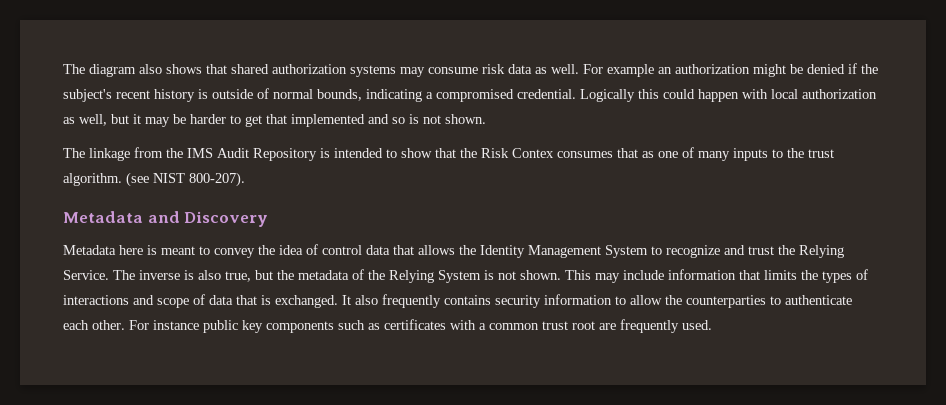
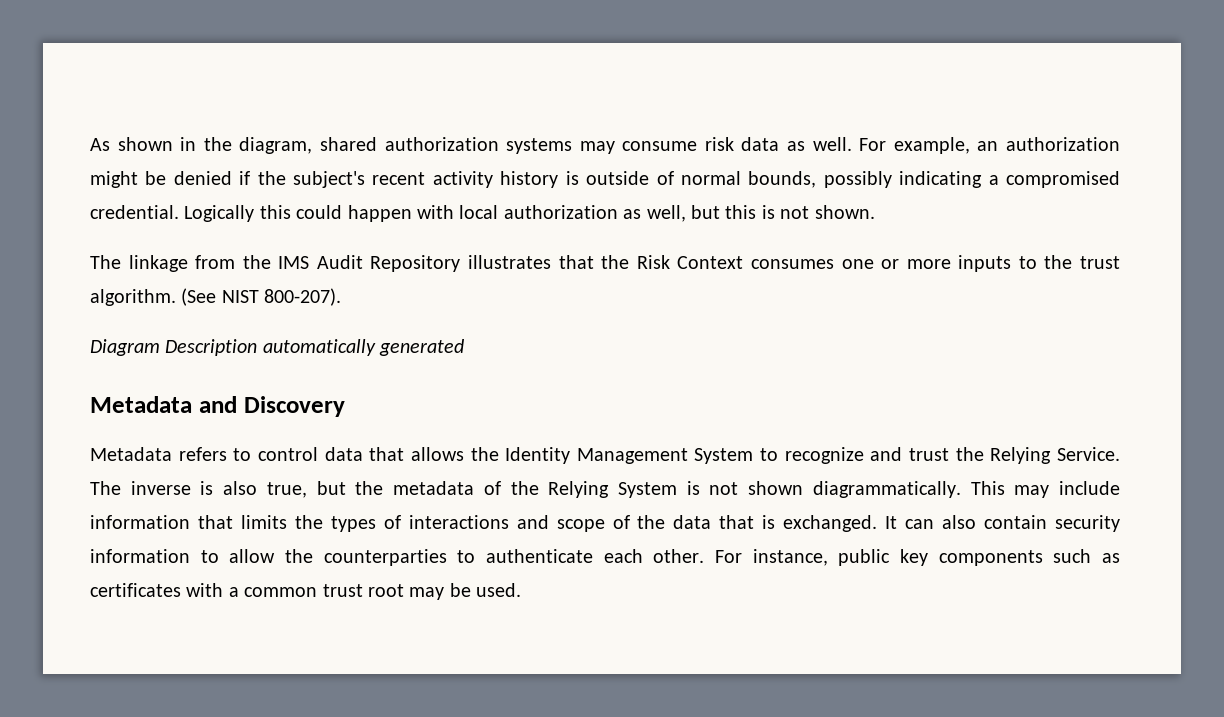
- The diagram also shows that shared authorization systems may consume risk data as well.
+ As shown in the diagram, shared authorization systems may consume risk data as well.
- For example an authorization might be denied if the subject's recent history is outside of normal bounds, indicating a compromised credential.
+ For example, an authorization might be denied if the subject's recent activity history is outside of normal bounds, possibly indicating a compromised credential.
- Logically this could happen with local authorization as well, but it may be harder to get that implemented and so is not shown.
+ Logically this could happen with local authorization as well, but this is not shown.
- The linkage from the IMS Audit Repository is intended to show that the Risk Contex consumes that as one of many inputs to the trust algorithm.
+ The linkage from the IMS Audit Repository illustrates that the Risk Context consumes one or more inputs to the trust algorithm.
- (see NIST 800-207).
+ (See NIST 800-207).
+ Diagram Description automatically generated
- Metadata here is meant to convey the idea of control data that allows the Identity Management System to recognize and trust the Relying Service.
+ Metadata refers to control data that allows the Identity Management System to recognize and trust the Relying Service.
- The inverse is also true, but the metadata of the Relying System is not shown.
+ The inverse is also true, but the metadata of the Relying System is not shown diagrammatically.
- This may include information that limits the types of interactions and scope of data that is exchanged.
+ This may include information that limits the types of interactions and scope of the data that is exchanged.
- It also frequently contains security information to allow the counterparties to authenticate each other.
+ It can also contain security information to allow the counterparties to authenticate each other.
- For instance public key components such as certificates with a common trust root are frequently used.
+ For instance, public key components such as certificates with a common trust root may be used.

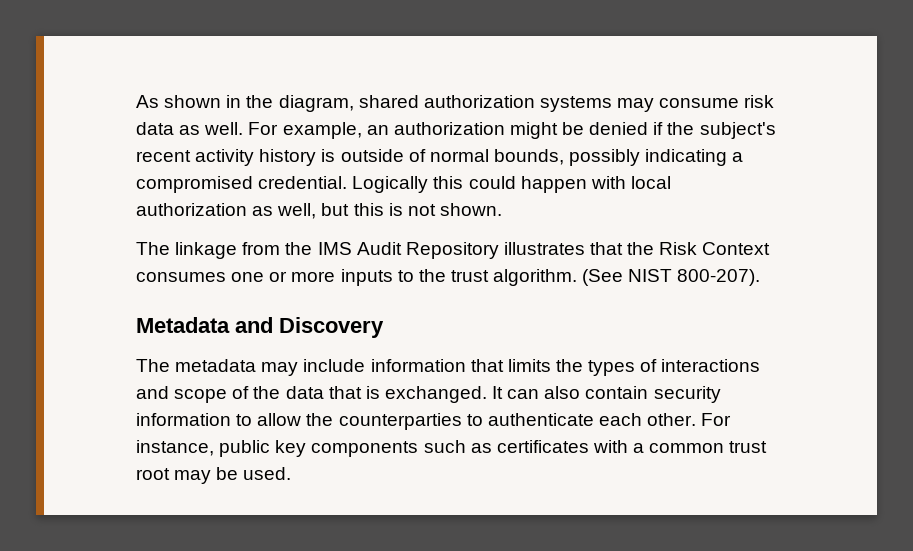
- Diagram Description automatically generated
- Metadata refers to control data that allows the Identity Management System to recognize and trust the Relying Service. The inverse is also true, but the metadata of the Relying System is not shown diagrammatically. This may include information that limits the types of interactions and scope of the data that is exchanged.
+ The metadata may include information that limits the types of interactions and scope of the data that is exchanged.

